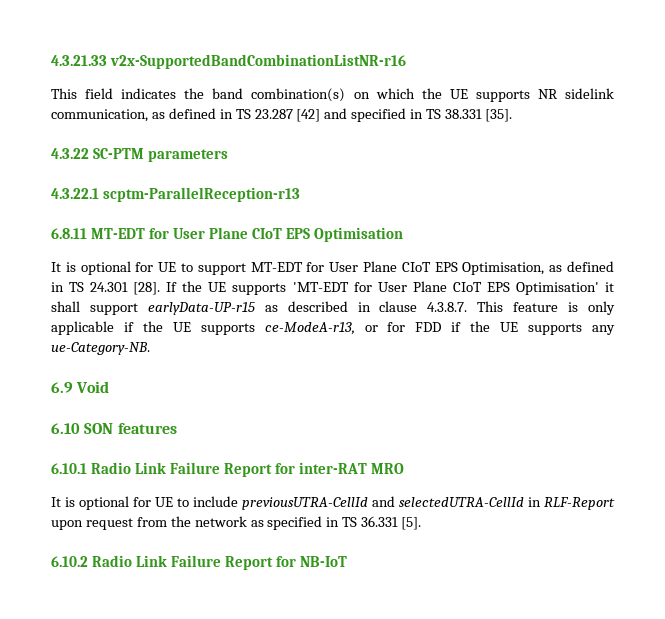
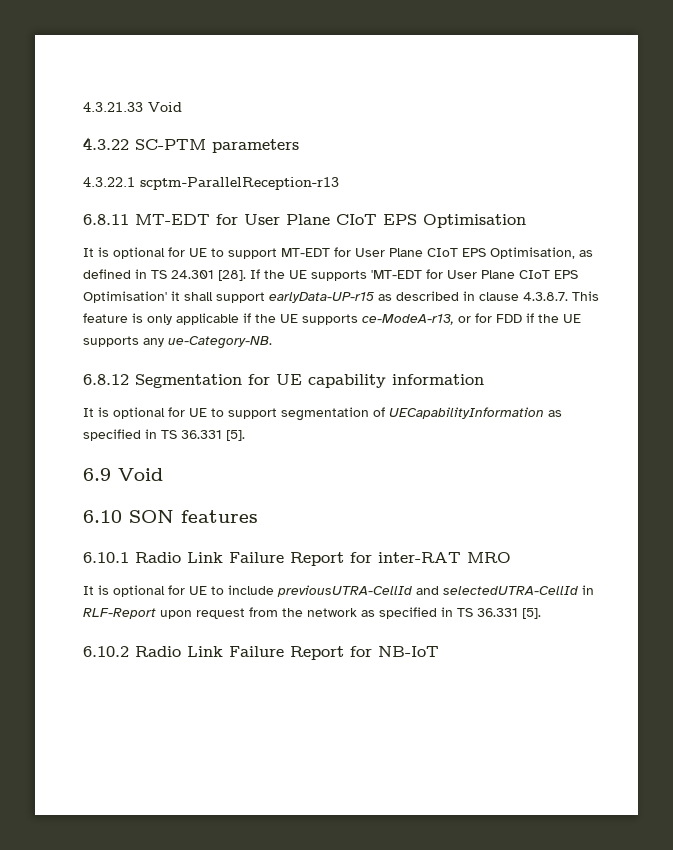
- 4.3.21.33 v2x-SupportedBandCombinationListNR-r16
- This field indicates the band combination(s) on which the UE supports NR sidelink communication, as defined in TS 23.287 [42] and specified in TS 38.331 [35].
+ 4.3.21.33 Void
+ 6.8.12 Segmentation for UE capability information
+ It is optional for UE to support segmentation of UECapabilityInformation as specified in TS 36.331 [5].

